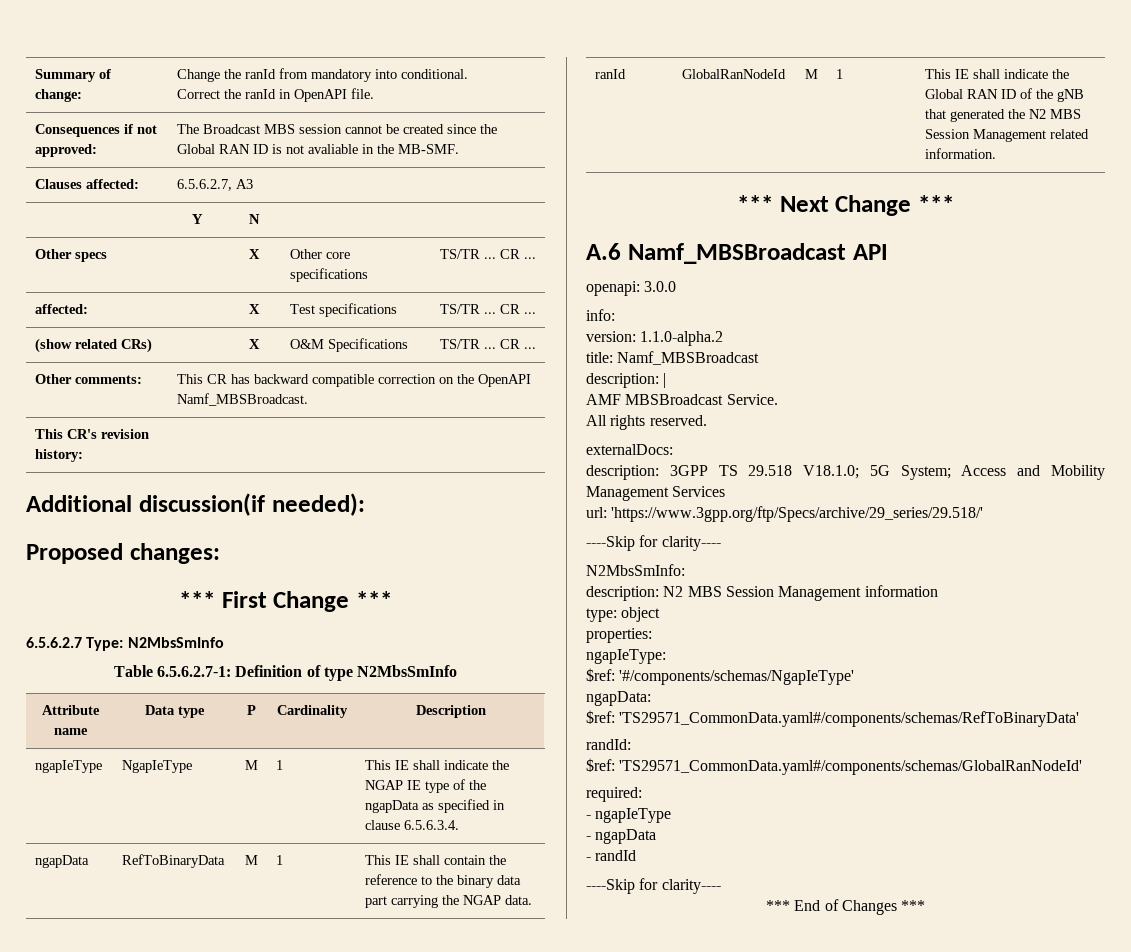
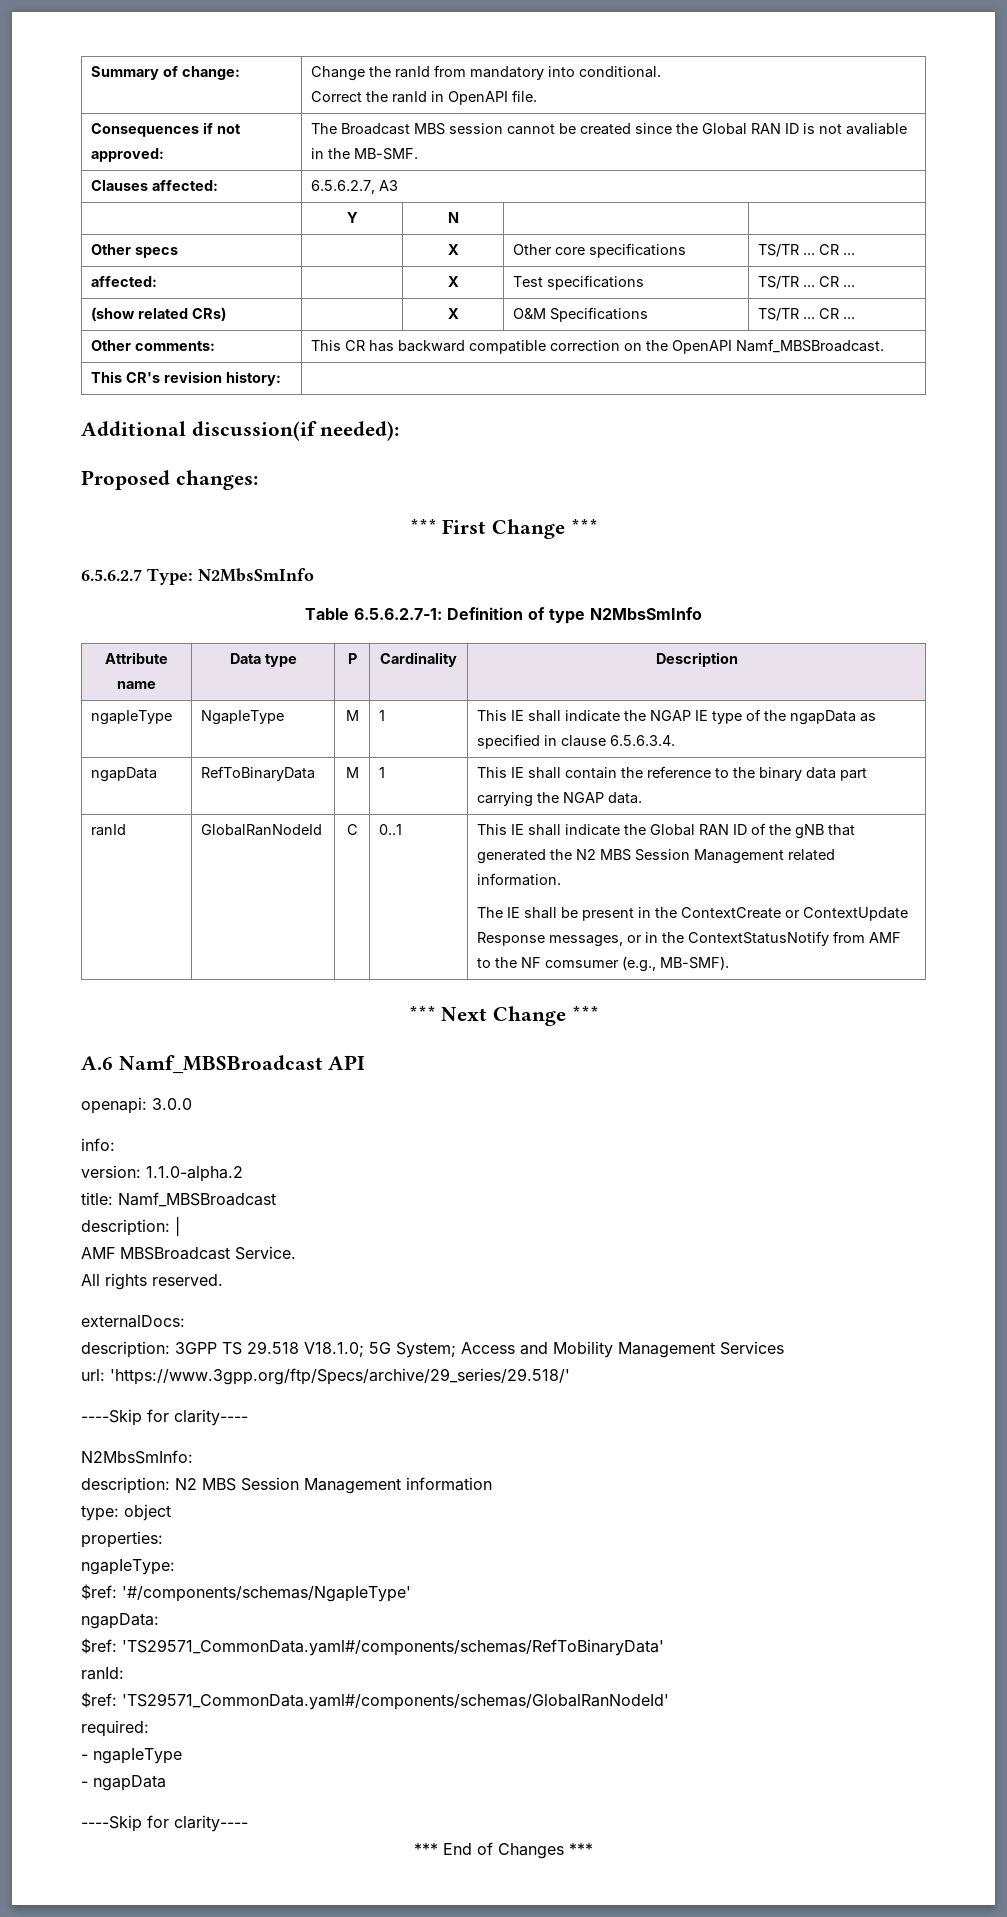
- GlobalRanNodeId | M | 1
+ GlobalRanNodeId | C | 0..1
+ The IE shall be present in the ContextCreate or ContextUpdate Response messages, or in the ContextStatusNotify from AMF to the NF comsumer (e.g., MB-SMF).
- randId:
+ ranId:
- - randId

